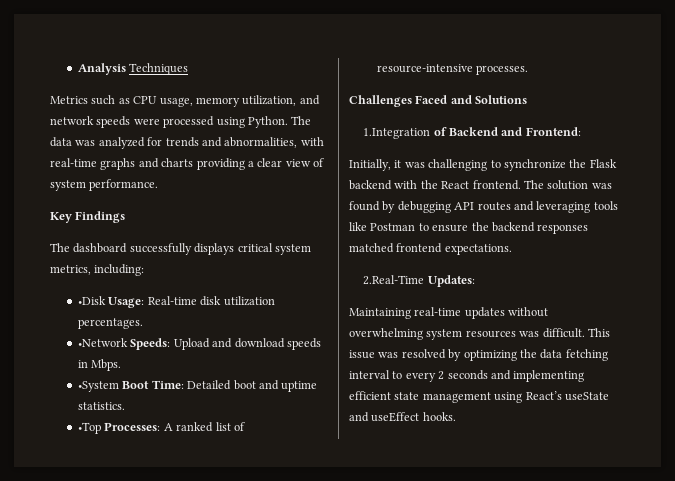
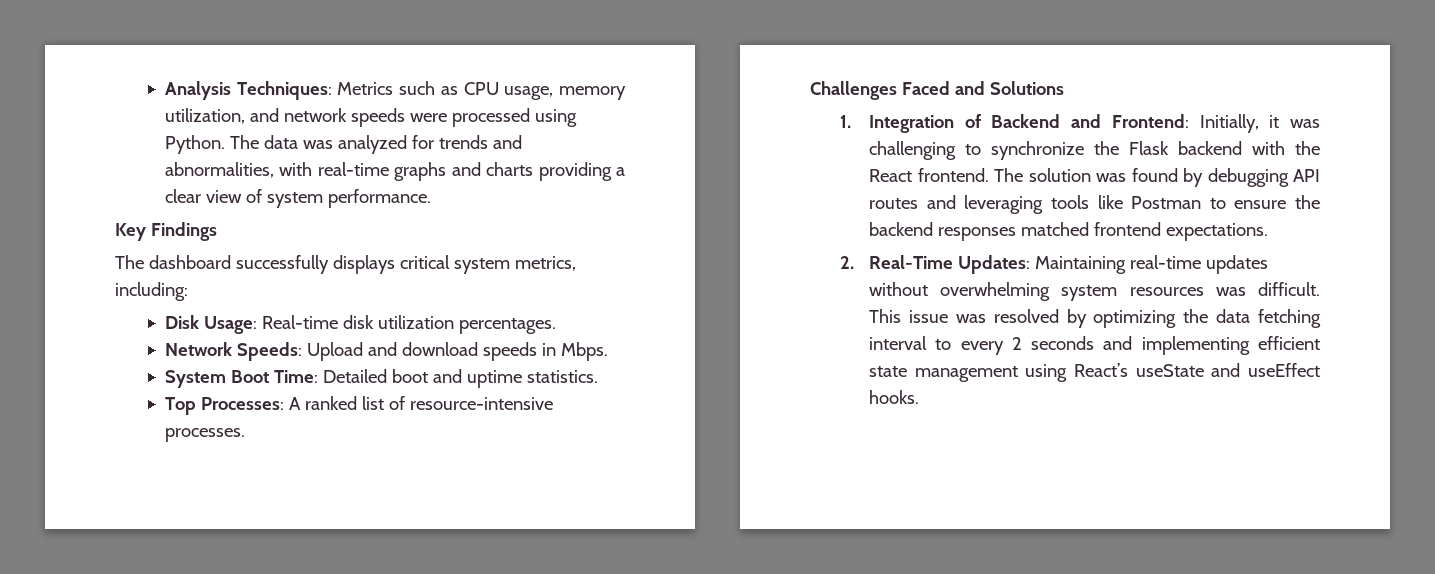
- Analysis Techniques
- Metrics such as CPU usage, memory utilization, and network speeds were processed using Python.
+ Analysis Techniques: Metrics such as CPU usage, memory utilization, and network speeds were processed using Python.
- •Disk Usage: Real-time disk utilization percentages.
+ Disk Usage: Real-time disk utilization percentages.
- •Network Speeds: Upload and download speeds in Mbps.
+ Network Speeds: Upload and download speeds in Mbps.
- •System Boot Time: Detailed boot and uptime statistics.
+ System Boot Time: Detailed boot and uptime statistics.
- •Top Processes: A ranked list of resource-intensive processes.
+ Top Processes: A ranked list of resource-intensive processes.
- 1.Integration of Backend and Frontend:
- Initially, it was challenging to synchronize the Flask backend with the React frontend.
+ 1. Integration of Backend and Frontend: Initially, it was challenging to synchronize the Flask backend with the React frontend.
- 2.Real-Time Updates:
- Maintaining real-time updates without overwhelming system resources was difficult.
+ 2. Real-Time Updates: Maintaining real-time updates without overwhelming system resources was difficult.

